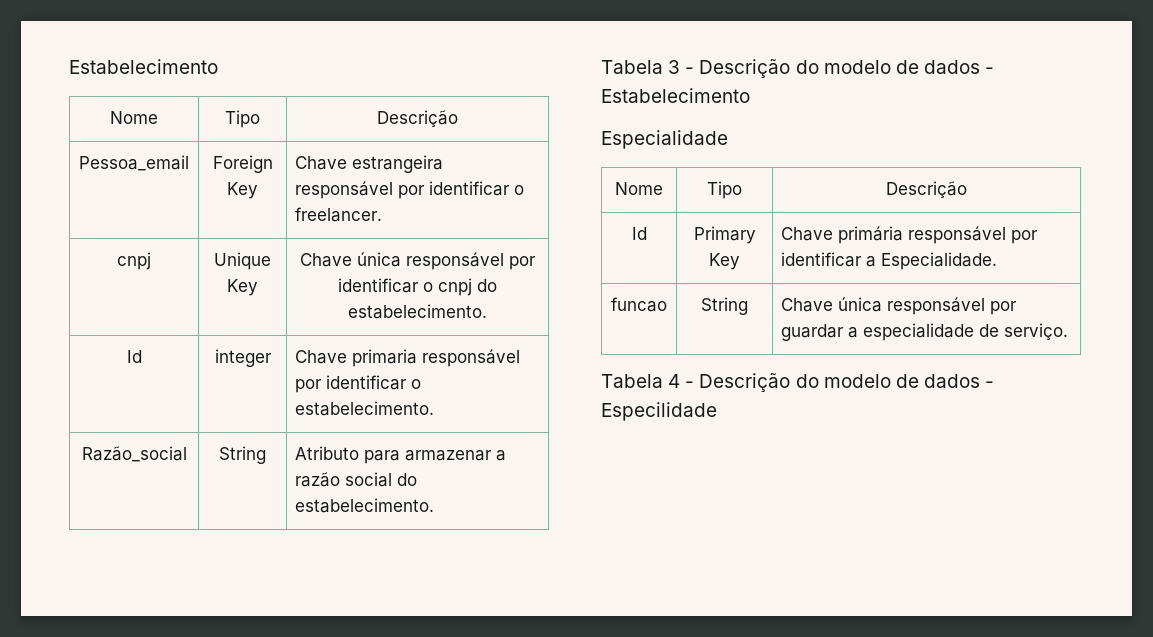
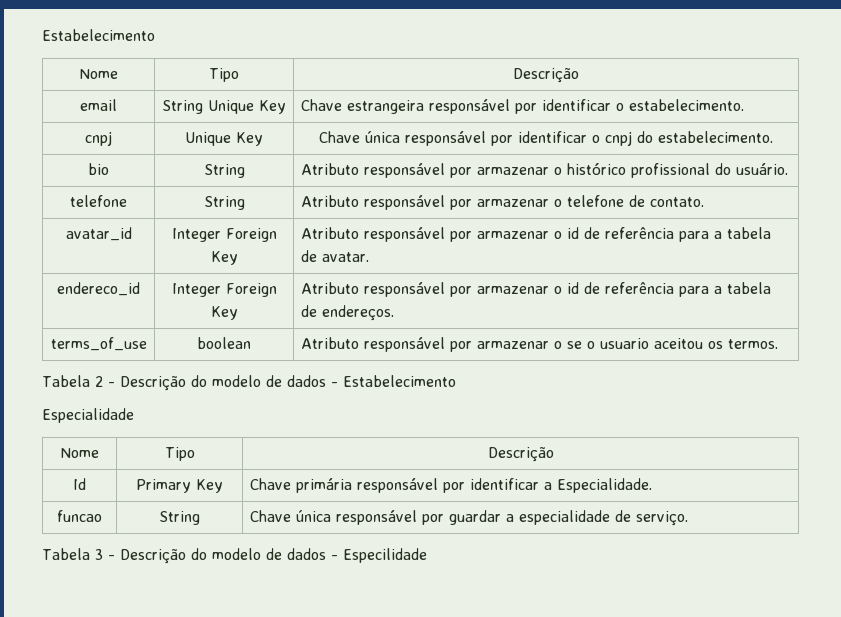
- Pessoa_email | Foreign Key | Chave estrangeira responsável por identificar o freelancer.
+ email | String Unique Key | Chave estrangeira responsável por identificar o estabelecimento.
- Id | integer | Chave primaria responsável por identificar o estabelecimento.
- Razão_social | String | Atributo para armazenar a razão social do estabelecimento.
- Tabela 3 - Descrição do modelo de dados - Estabelecimento
+ bio | String | Atributo responsável por armazenar o histórico profissional do usuário.
+ telefone | String | Atributo responsável por armazenar o telefone de contato.
+ avatar_id | Integer Foreign Key | Atributo responsável por armazenar o id de referência para a tabela de avatar.
+ endereco_id | Integer Foreign Key | Atributo responsável por armazenar o id de referência para a tabela de endereços.
+ terms_of_use | boolean | Atributo responsável por armazenar o se o usuario aceitou os termos.
+ Tabela 2 - Descrição do modelo de dados - Estabelecimento
- Tabela 4 - Descrição do modelo de dados - Especilidade
+ Tabela 3 - Descrição do modelo de dados - Especilidade

